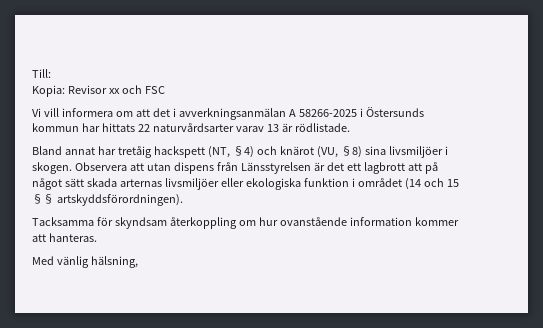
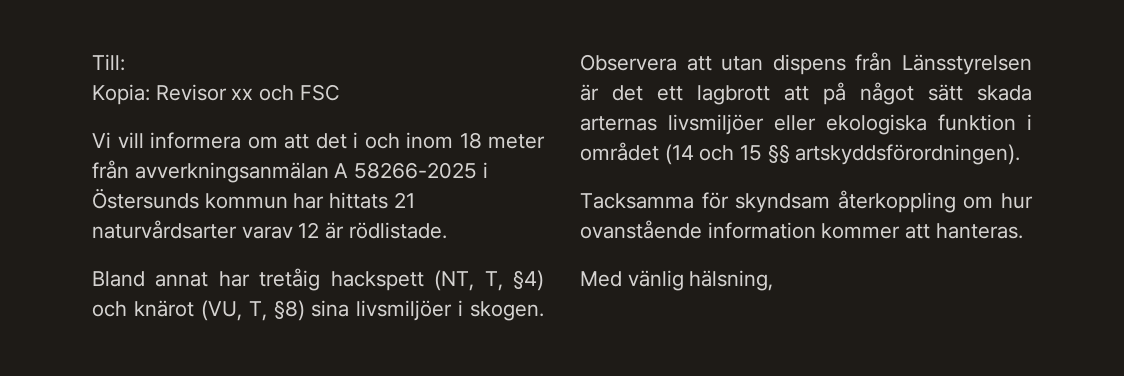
- Vi vill informera om att det i avverkningsanmälan A 58266-2025 i Östersunds kommun har hittats 22 naturvårdsarter varav 13 är rödlistade.
+ Vi vill informera om att det i och inom 18 meter från avverkningsanmälan A 58266-2025 i Östersunds kommun har hittats 21 naturvårdsarter varav 12 är rödlistade.
- Bland annat har tretåig hackspett (NT, §4) och knärot (VU, §8) sina livsmiljöer i skogen.
+ Bland annat har tretåig hackspett (NT, T, §4) och knärot (VU, T, §8) sina livsmiljöer i skogen.

